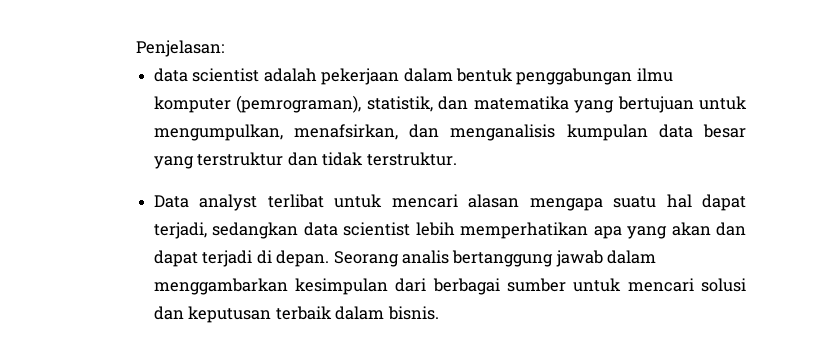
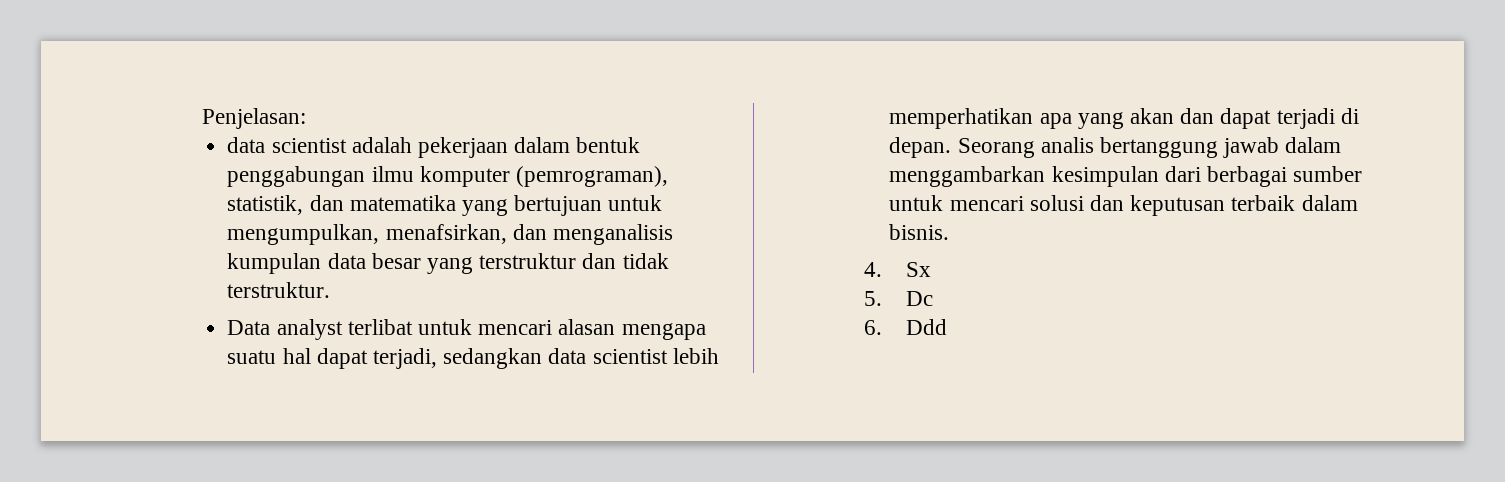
+ 4. Sx
+ 5. Dc
+ 6. Ddd

